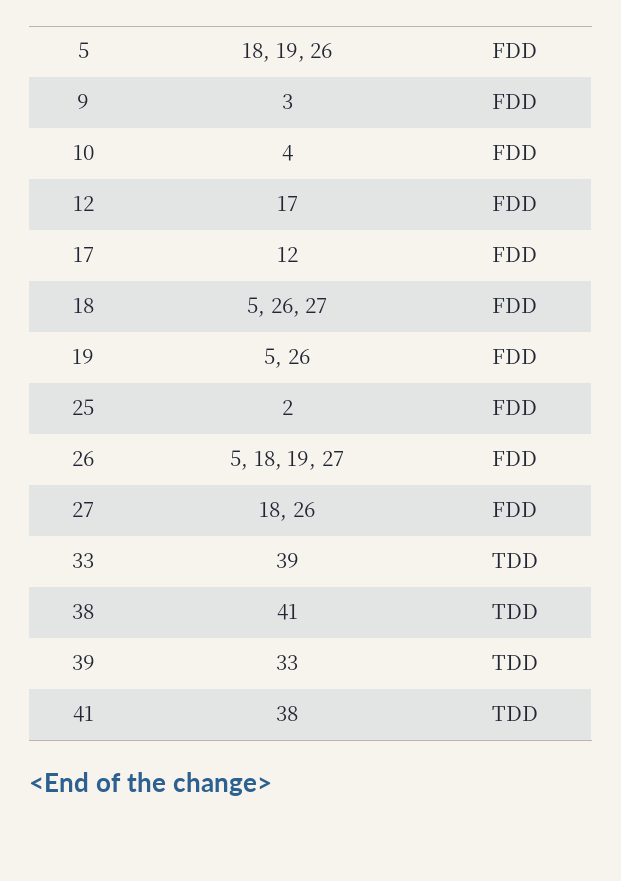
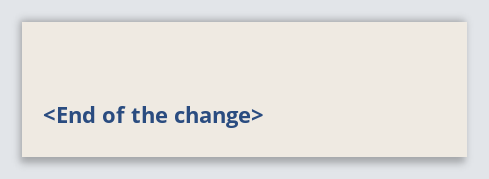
- 5 | 18, 19, 26 | FDD
- 9 | 3 | FDD
- 10 | 4 | FDD
- 12 | 17 | FDD
- 17 | 12 | FDD
- 18 | 5, 26, 27 | FDD
- 19 | 5, 26 | FDD
- 25 | 2 | FDD
- 26 | 5, 18, 19, 27 | FDD
- 27 | 18, 26 | FDD
- 33 | 39 | TDD
- 38 | 41 | TDD
- 39 | 33 | TDD
- 41 | 38 | TDD

